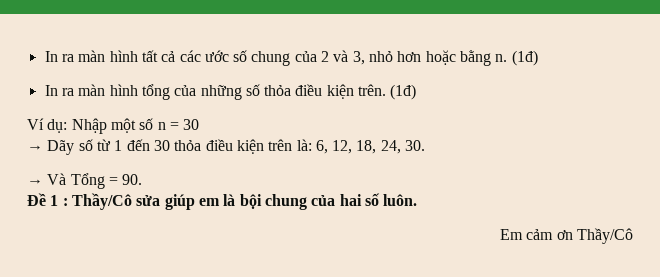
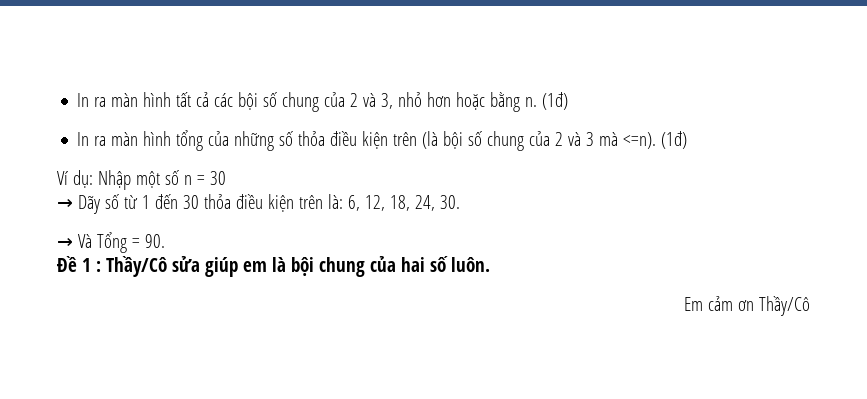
- In ra màn hình tất cả các ước số chung của 2 và 3, nhỏ hơn hoặc bằng n.
+ In ra màn hình tất cả các bội số chung của 2 và 3, nhỏ hơn hoặc bằng n.
- In ra màn hình tổng của những số thỏa điều kiện trên.
+ In ra màn hình tổng của những số thỏa điều kiện trên (là bội số chung của 2 và 3 mà <=n).

